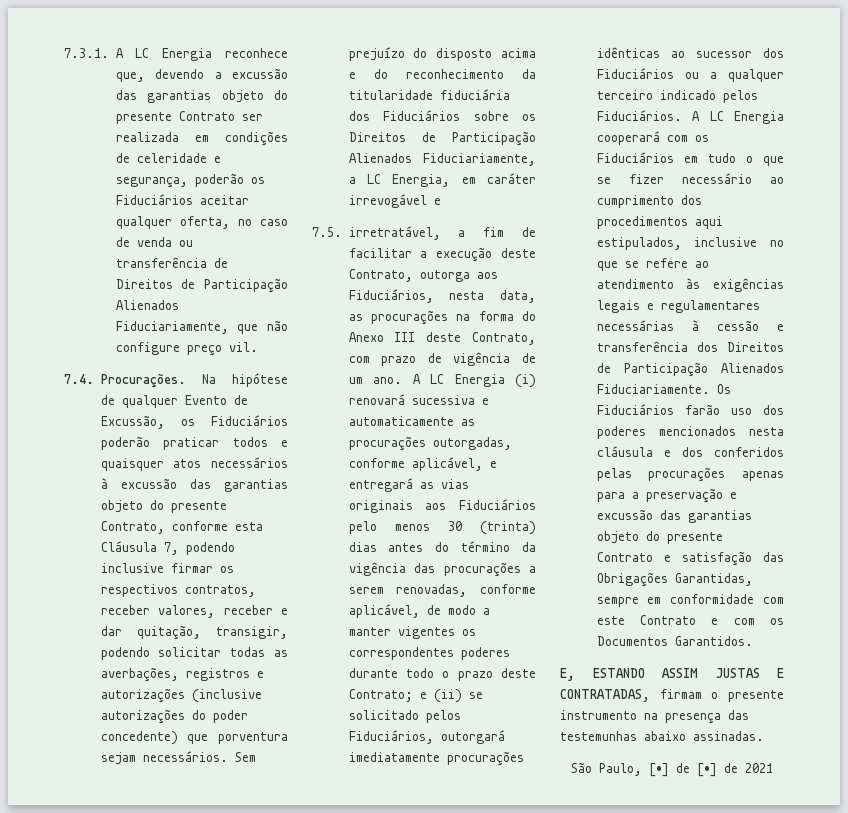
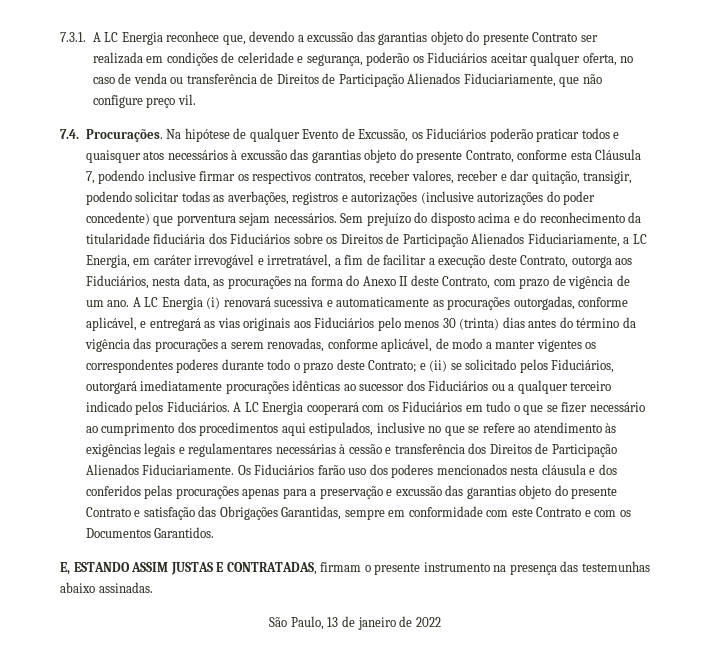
- Sem prejuízo do disposto acima e do reconhecimento da titularidade fiduciária dos Fiduciários sobre os Direitos de Participação Alienados Fiduciariamente, a LC Energia, em caráter irrevogável e
- 7.5. irretratável, a fim de facilitar a execução deste Contrato, outorga aos Fiduciários, nesta data, as procurações na forma do Anexo III deste Contrato, com prazo de vigência de um ano.
+ Sem prejuízo do disposto acima e do reconhecimento da titularidade fiduciária dos Fiduciários sobre os Direitos de Participação Alienados Fiduciariamente, a LC Energia, em caráter irrevogável e irretratável, a fim de facilitar a execução deste Contrato, outorga aos Fiduciários, nesta data, as procurações na forma do Anexo II deste Contrato, com prazo de vigência de um ano.
- São Paulo, [•] de [•] de 2021
+ São Paulo, 13 de janeiro de 2022

